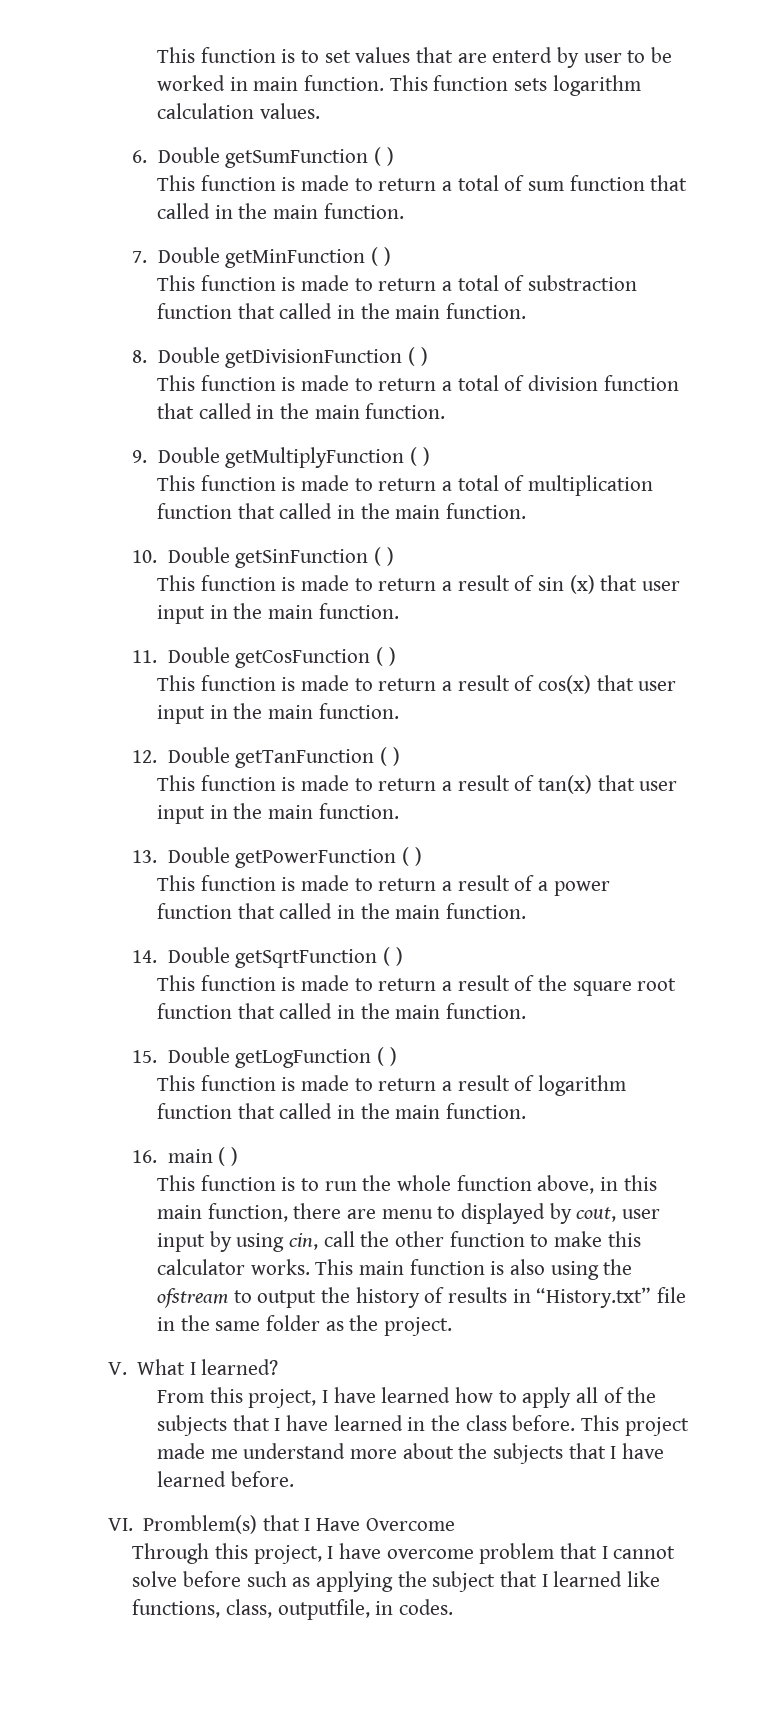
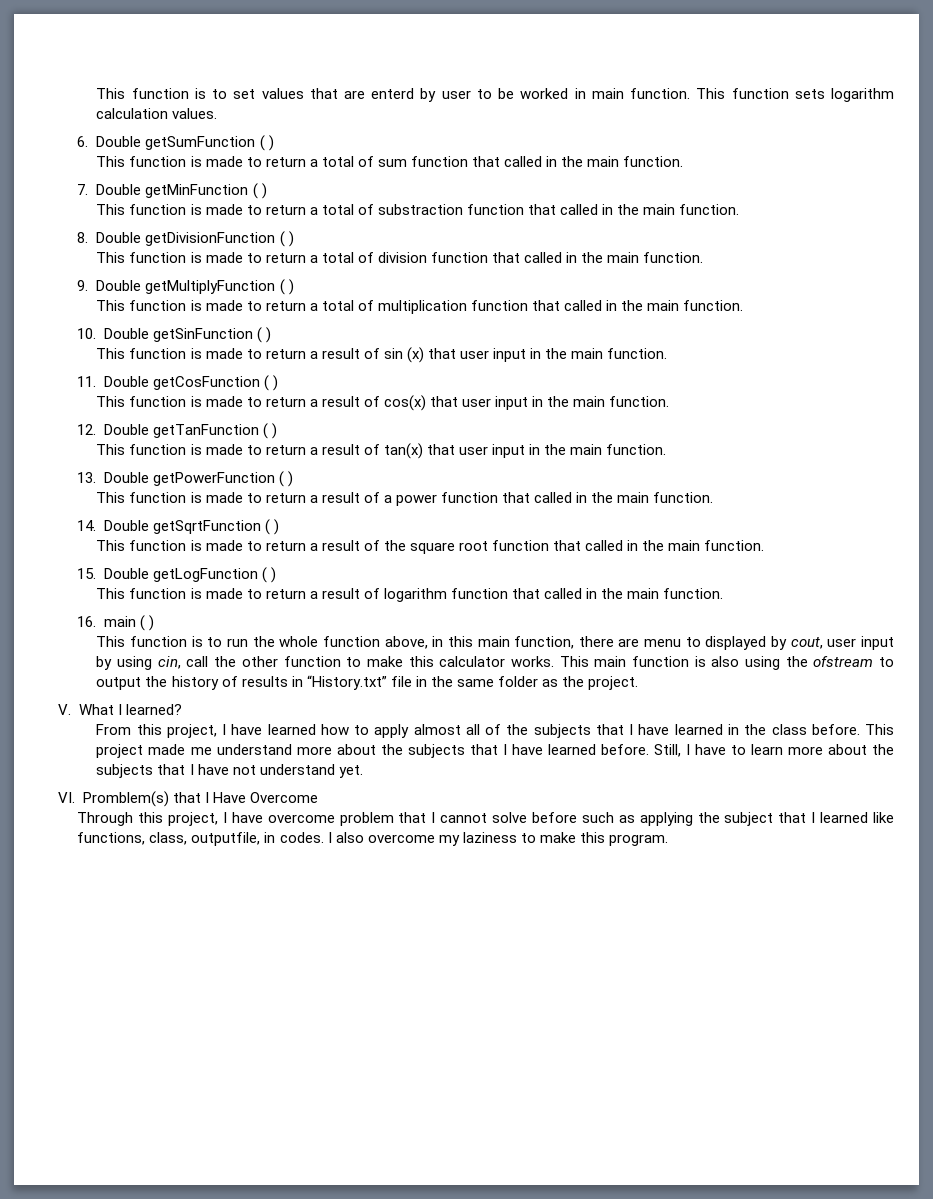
- From this project, I have learned how to apply all of the subjects that I have learned in the class before.
+ From this project, I have learned how to apply almost all of the subjects that I have learned in the class before.
+ Still, I have to learn more about the subjects that I have not understand yet.
+ I also overcome my laziness to make this program.

